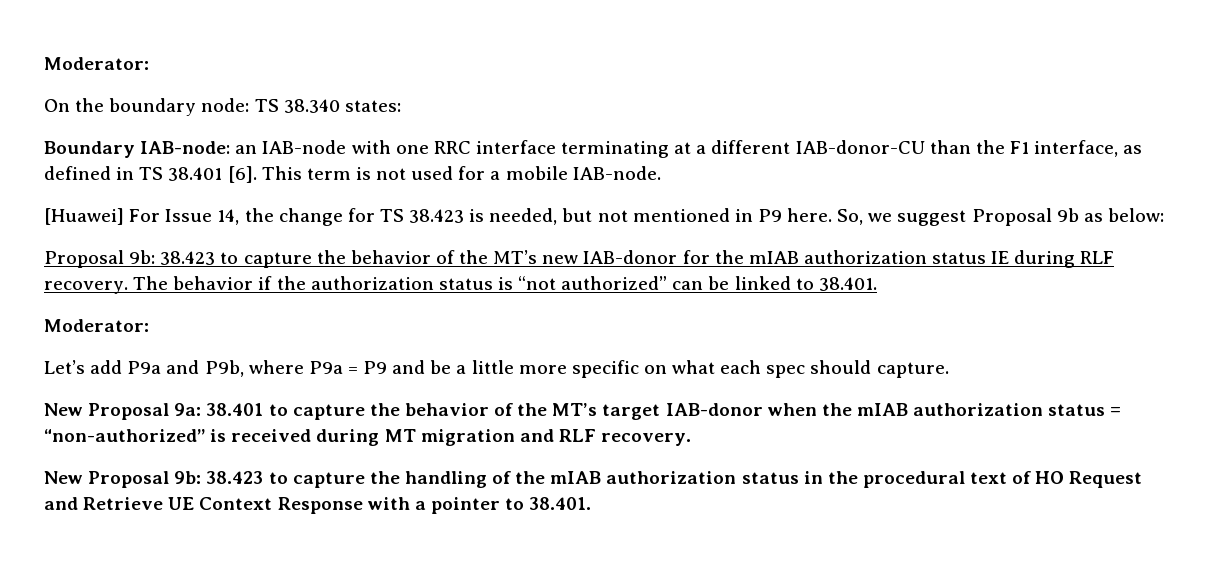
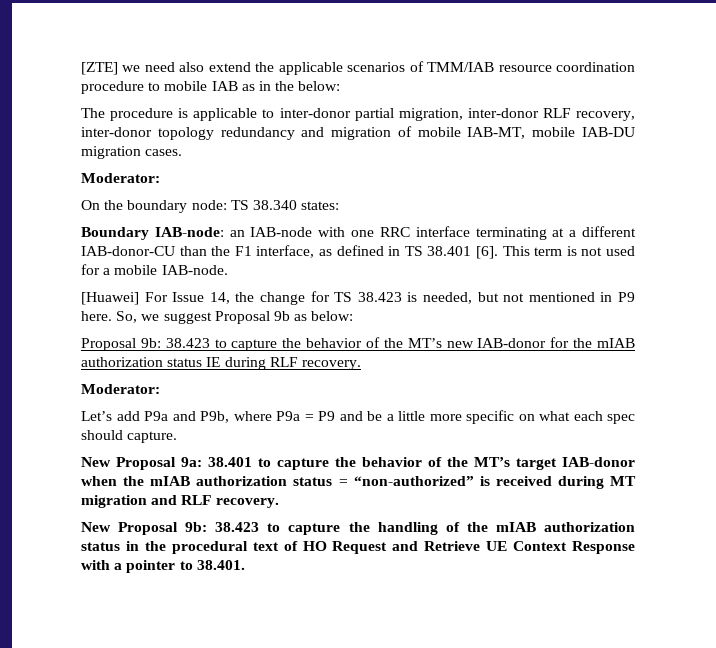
+ [ZTE] we need also extend the applicable scenarios of TMM/IAB resource coordination procedure to mobile IAB as in the below:
+ The procedure is applicable to inter-donor partial migration, inter-donor RLF recovery, inter-donor topology redundancy and migration of mobile IAB-MT, mobile IAB-DU migration cases.
- The behavior if the authorization status is “not authorized” can be linked to 38.401.

